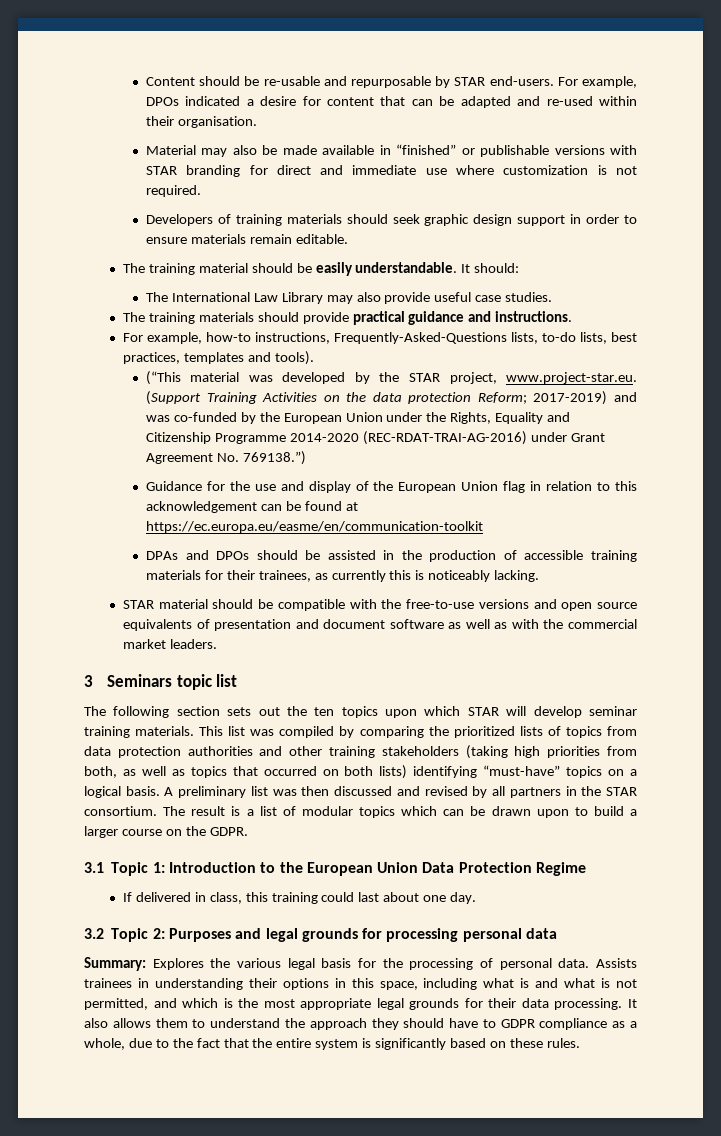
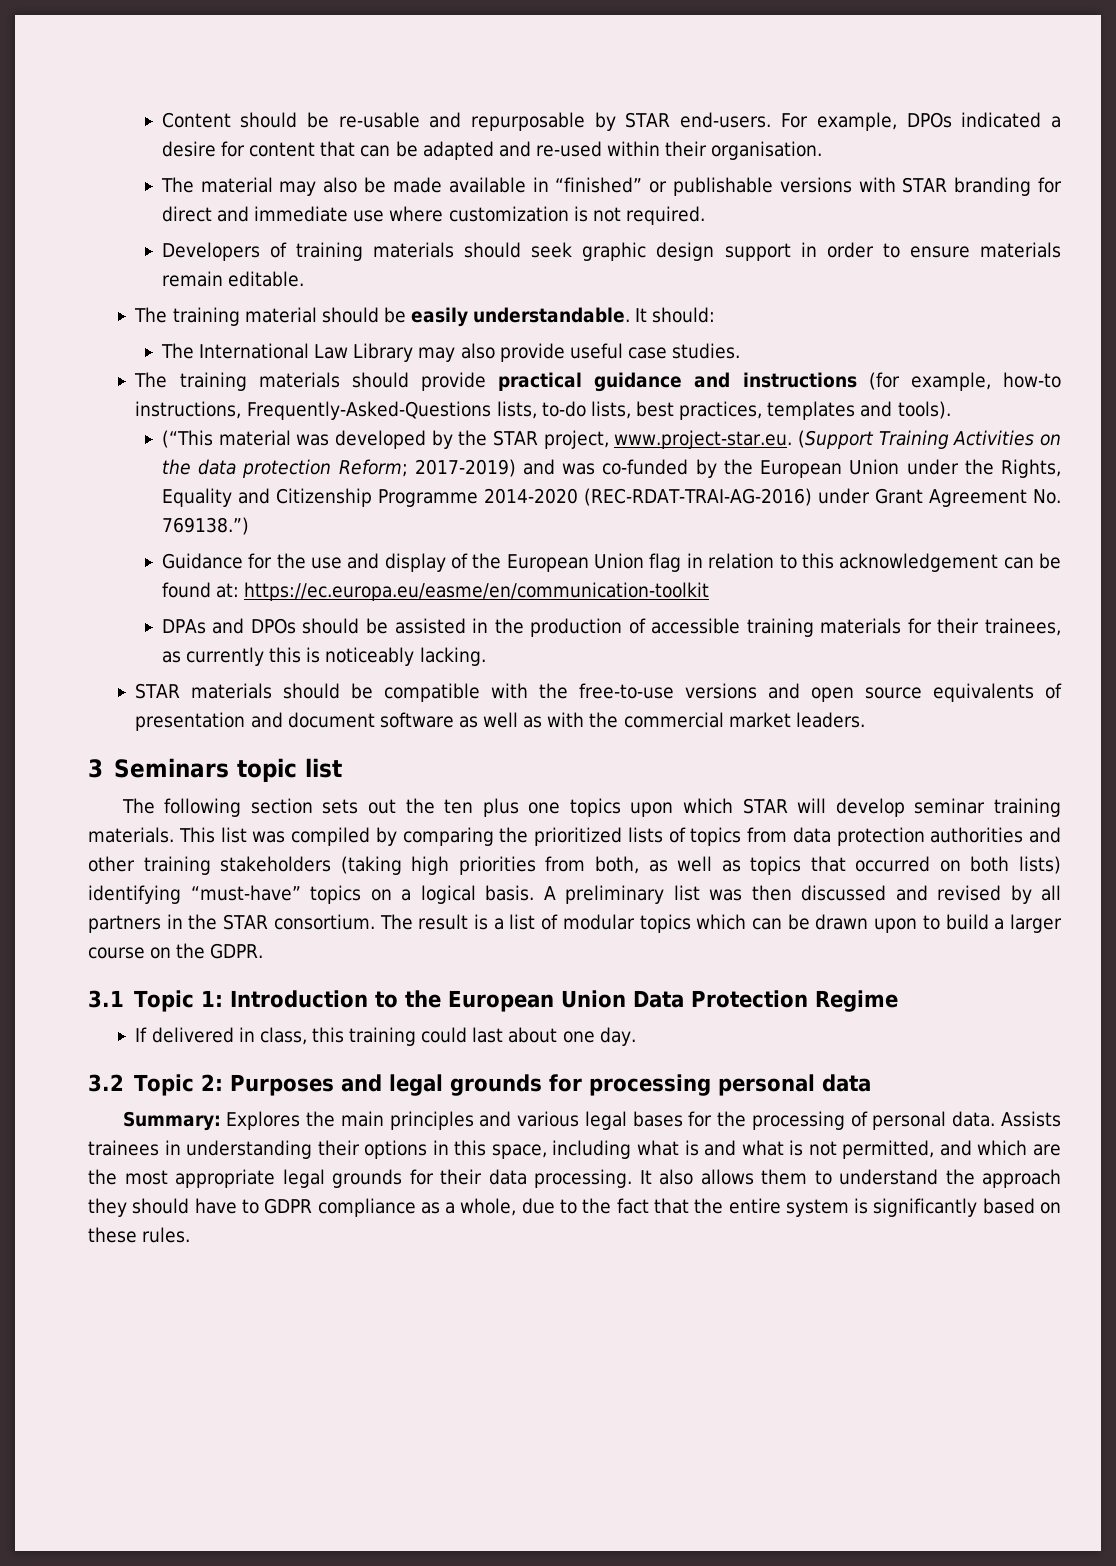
- Material may also be made available in “finished” or publishable versions with STAR branding for direct and immediate use where customization is not required.
+ The material may also be made available in “finished” or publishable versions with STAR branding for direct and immediate use where customization is not required.
- The training materials should provide practical guidance and instructions.
- For example, how-to instructions, Frequently-Asked-Questions lists, to-do lists, best practices, templates and tools).
+ The training materials should provide practical guidance and instructions (for example, how-to instructions, Frequently-Asked-Questions lists, to-do lists, best practices, templates and tools).
- Guidance for the use and display of the European Union flag in relation to this acknowledgement can be found at https://ec.europa.eu/easme/en/communication-toolkit
+ Guidance for the use and display of the European Union flag in relation to this acknowledgement can be found at: https://ec.europa.eu/easme/en/communication-toolkit
- STAR material should be compatible with the free-to-use versions and open source equivalents of presentation and document software as well as with the commercial market leaders.
+ STAR materials should be compatible with the free-to-use versions and open source equivalents of presentation and document software as well as with the commercial market leaders.
- The following section sets out the ten topics upon which STAR will develop seminar training materials.
+ The following section sets out the ten plus one topics upon which STAR will develop seminar training materials.
- Summary: Explores the various legal basis for the processing of personal data.
+ Summary: Explores the main principles and various legal bases for the processing of personal data.
- Assists trainees in understanding their options in this space, including what is and what is not permitted, and which is the most appropriate legal grounds for their data processing.
+ Assists trainees in understanding their options in this space, including what is and what is not permitted, and which are the most appropriate legal grounds for their data processing.

